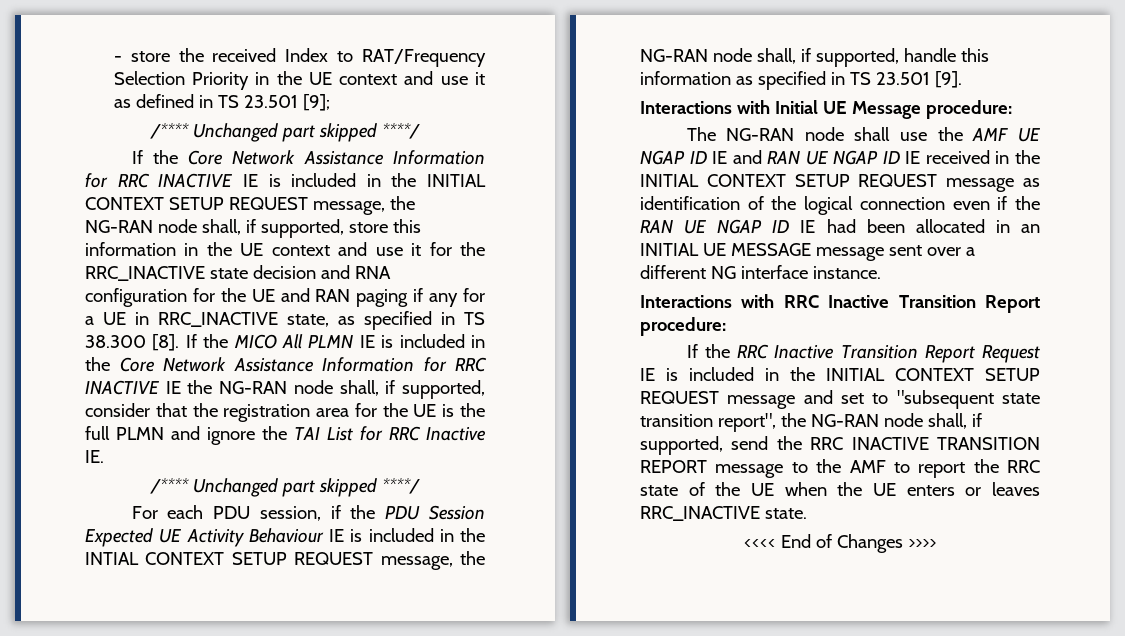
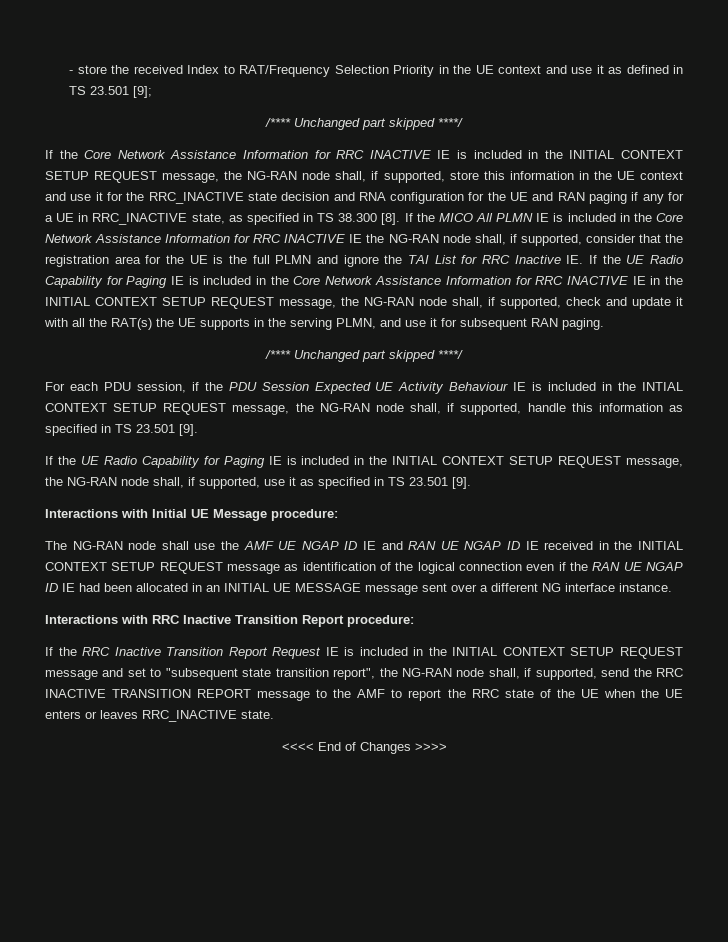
- If the MICO All PLMN IE is included in the Core Network Assistance Information for RRC INACTIVE IE the NG-RAN node shall, if supported, consider that the registration area for the UE is the full PLMN and ignore the TAI List for RRC Inactive IE.
+ If the MICO All PLMN IE is included in the Core Network Assistance Information for RRC INACTIVE IE the NG-RAN node shall, if supported, consider that the registration area for the UE is the full PLMN and ignore the TAI List for RRC Inactive IE. If the UE Radio Capability for Paging IE is included in the Core Network Assistance Information for RRC INACTIVE IE in the INITIAL CONTEXT SETUP REQUEST message, the NG-RAN node shall, if supported, check and update it with all the RAT(s) the UE supports in the serving PLMN, and use it for subsequent RAN paging.
+ If the UE Radio Capability for Paging IE is included in the INITIAL CONTEXT SETUP REQUEST message, the NG-RAN node shall, if supported, use it as specified in TS 23.501 [9].

